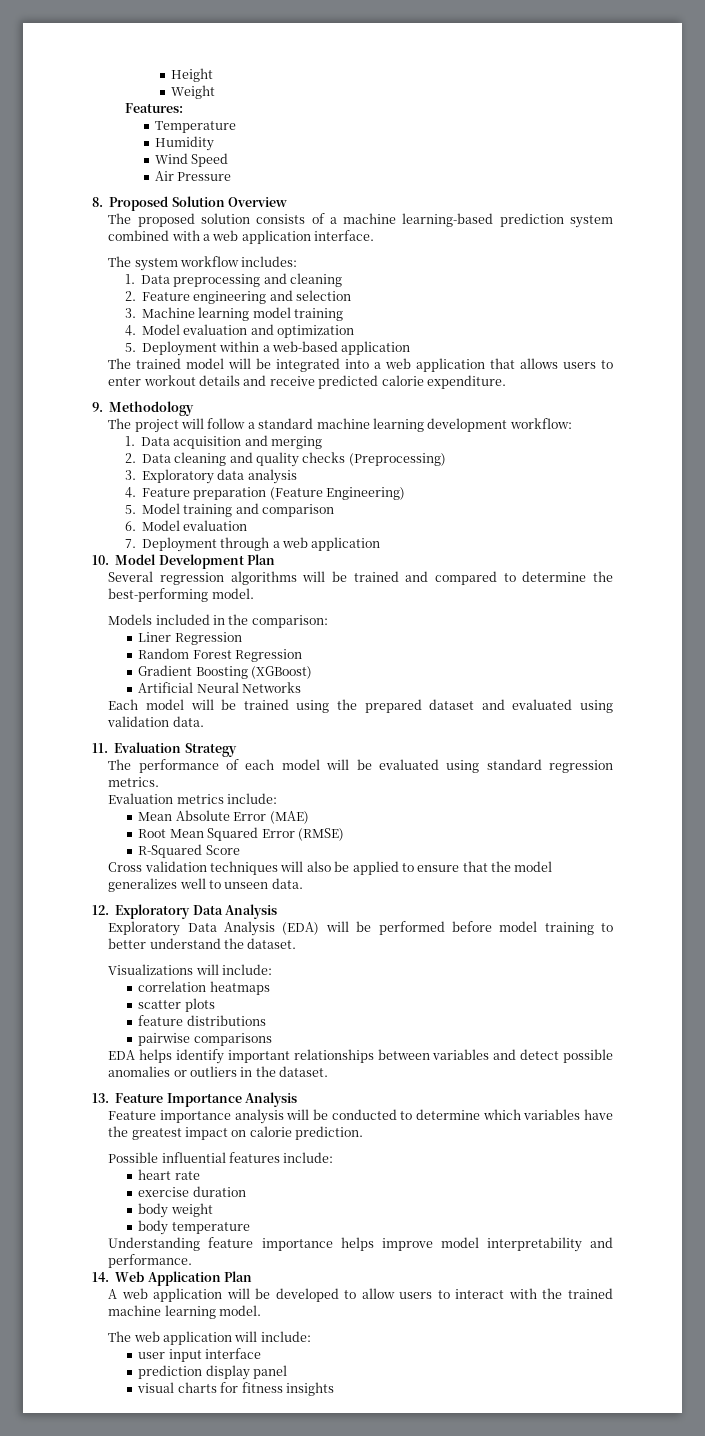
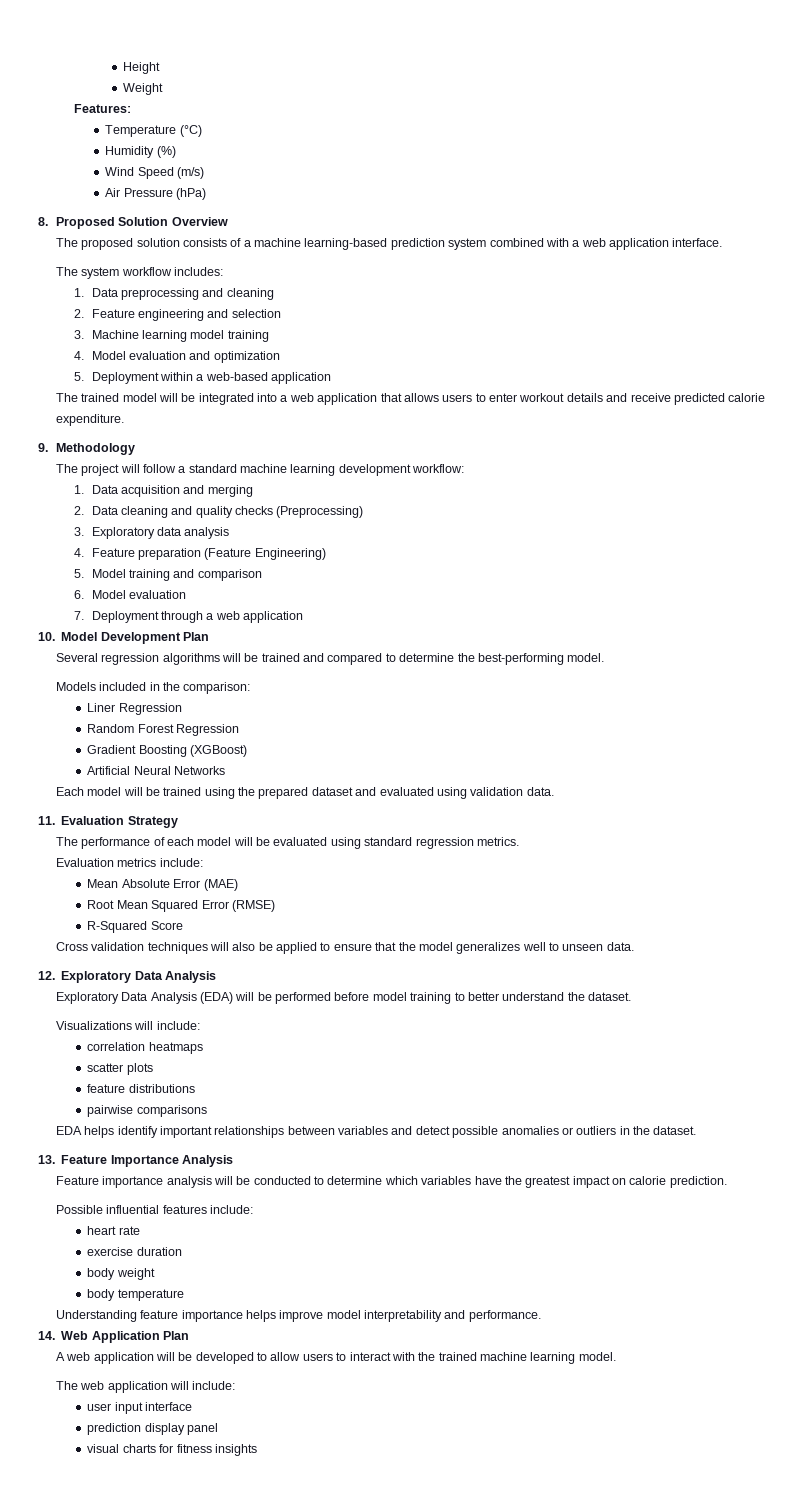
- Temperature
+ Temperature (°C)
- Humidity
+ Humidity (%)
- Wind Speed
+ Wind Speed (m/s)
- Air Pressure
+ Air Pressure (hPa)

